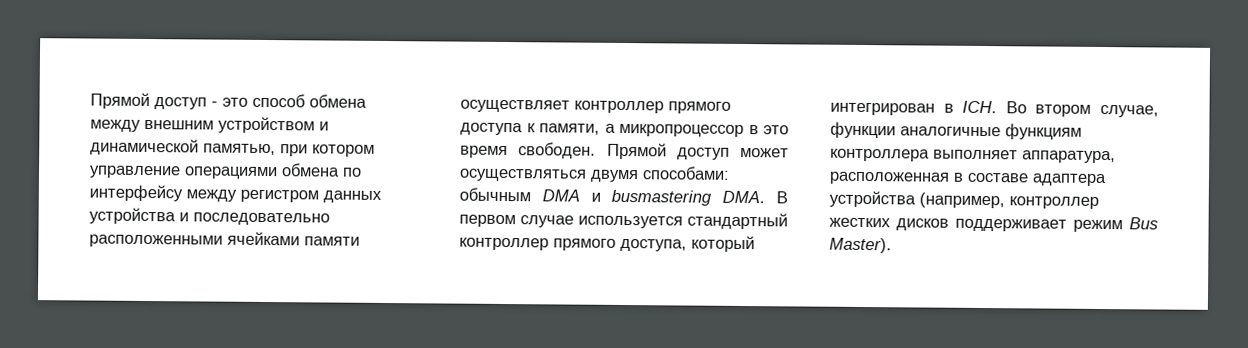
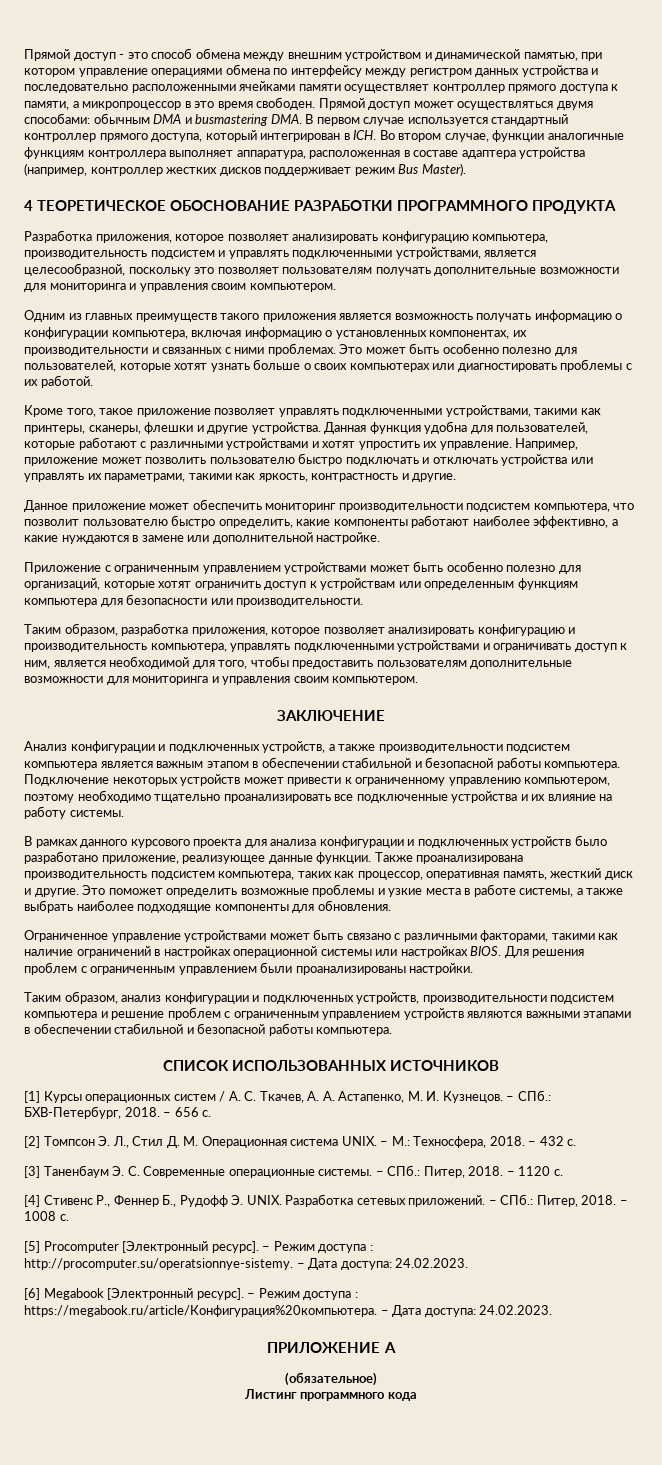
+ 4 ТЕОРЕТИЧЕСКОЕ ОБОСНОВАНИЕ РАЗРАБОТКИ ПРОГРАММНОГО ПРОДУКТА
+ Разработка приложения, которое позволяет анализировать конфигурацию компьютера, производительность подсистем и управлять подключенными устройствами, является целесообразной, поскольку это позволяет пользователям получать дополнительные возможности для мониторинга и управления своим компьютером.
+ Одним из главных преимуществ такого приложения является возможность получать информацию о конфигурации компьютера, включая информацию о установленных компонентах, их производительности и связанных с ними проблемах. Это может быть особенно полезно для пользователей, которые хотят узнать больше о своих компьютерах или диагностировать проблемы с их работой.
+ Кроме того, такое приложение позволяет управлять подключенными устройствами, такими как принтеры, сканеры, флешки и другие устройства. Данная функция удобна для пользователей, которые работают с различными устройствами и хотят упростить их управление. Например, приложение может позволить пользователю быстро подключать и отключать устройства или управлять их параметрами, такими как яркость, контрастность и другие.
+ Данное приложение может обеспечить мониторинг производительности подсистем компьютера, что позволит пользователю быстро определить, какие компоненты работают наиболее эффективно, а какие нуждаются в замене или дополнительной настройке.
+ Приложение с ограниченным управлением устройствами может быть особенно полезно для организаций, которые хотят ограничить доступ к устройствам или определенным функциям компьютера для безопасности или производительности.
+ Таким образом, разработка приложения, которое позволяет анализировать конфигурацию и производительность компьютера, управлять подключенными устройствами и ограничивать доступ к ним, является необходимой для того, чтобы предоставить пользователям дополнительные возможности для мониторинга и управления своим компьютером.
+ ЗАКЛЮЧЕНИЕ
+ Анализ конфигурации и подключенных устройств, а также производительности подсистем компьютера является важным этапом в обеспечении стабильной и безопасной работы компьютера. Подключение некоторых устройств может привести к ограниченному управлению компьютером, поэтому необходимо тщательно проанализировать все подключенные устройства и их влияние на работу системы.
+ В рамках данного курсового проекта для анализа конфигурации и подключенных устройств было разработано приложение, реализующее данные функции. Также проанализирована производительность подсистем компьютера, таких как процессор, оперативная память, жесткий диск и другие. Это поможет определить возможные проблемы и узкие места в работе системы, а также выбрать наиболее подходящие компоненты для обновления.
+ Ограниченное управление устройствами может быть связано с различными факторами, такими как наличие ограничений в настройках операционной системы или настройках BIOS. Для решения проблем с ограниченным управлением были проанализированы настройки.
+ Таким образом, анализ конфигурации и подключенных устройств, производительности подсистем компьютера и решение проблем с ограниченным управлением устройств являются важными этапами в обеспечении стабильной и безопасной работы компьютера.
+ СПИСОК ИСПОЛЬЗОВАННЫХ ИСТОЧНИКОВ
+ [1] Курсы операционных систем / А. С. Ткачев, А. А. Астапенко, М. И. Кузнецов. – СПб.: БХВ-Петербург, 2018. – 656 с.
+ [2] Томпсон Э. Л., Стил Д. М. Операционная система UNIX. – М.: Техносфера, 2018. – 432 с.
+ [3] Таненбаум Э. С. Современные операционные системы. – СПб.: Питер, 2018. – 1120 с.
+ [4] Стивенс Р., Феннер Б., Рудофф Э. UNIX. Разработка сетевых приложений. – СПб.: Питер, 2018. – 1008 с.
+ [5] Procomputer [Электронный ресурс]. – Режим доступа : http://procomputer.su/operatsionnye-sistemy. – Дата доступа: 24.02.2023.
+ [6] Megabook [Электронный ресурс]. – Режим доступа : https://megabook.ru/article/Конфигурация%20компьютера. – Дата доступа: 24.02.2023.
+ ПРИЛОЖЕНИЕ А
+ (обязательное)
+ Листинг программного кода

